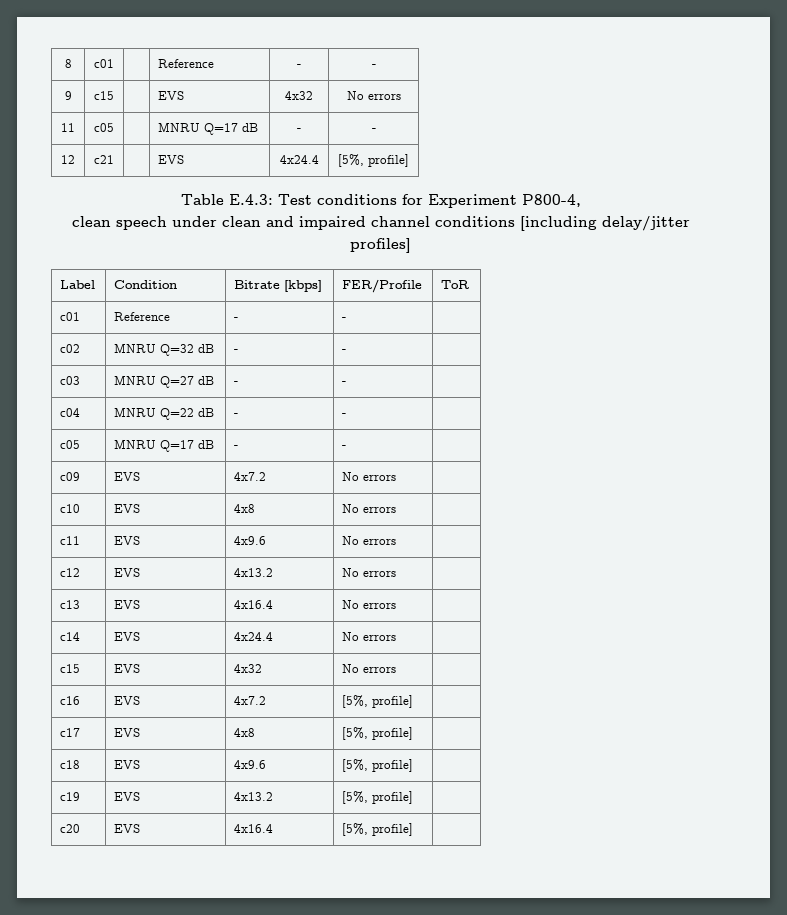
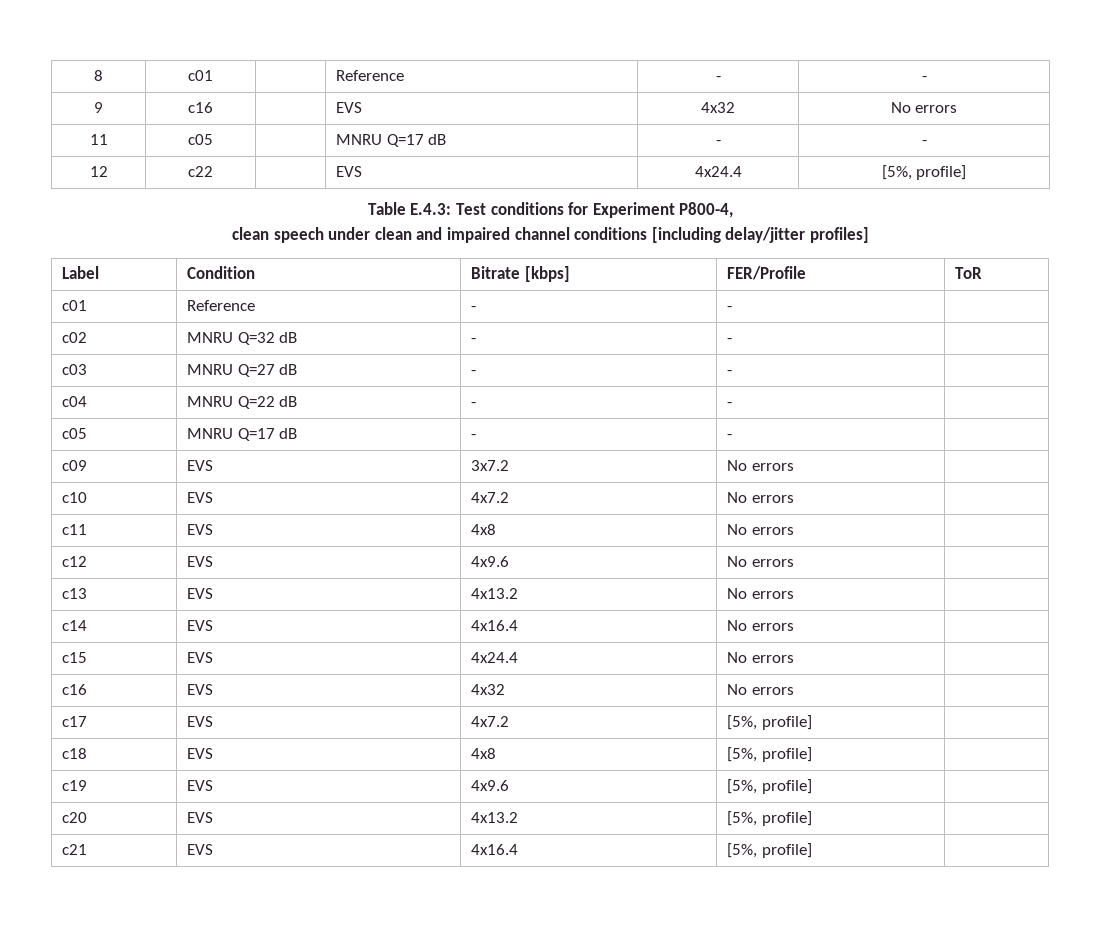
- 9 | c15 | | EVS | 4x32 | No errors
+ 9 | c16 | | EVS | 4x32 | No errors
- 12 | c21 | | EVS | 4x24.4 | [5%, profile]
+ 12 | c22 | | EVS | 4x24.4 | [5%, profile]
- c09 | EVS | 4x7.2 | No errors |
+ c09 | EVS | 3x7.2 | No errors |
- c10 | EVS | 4x8 | No errors |
+ c10 | EVS | 4x7.2 | No errors |
- c11 | EVS | 4x9.6 | No errors |
+ c11 | EVS | 4x8 | No errors |
- c12 | EVS | 4x13.2 | No errors |
+ c12 | EVS | 4x9.6 | No errors |
- c13 | EVS | 4x16.4 | No errors |
+ c13 | EVS | 4x13.2 | No errors |
- c14 | EVS | 4x24.4 | No errors |
+ c14 | EVS | 4x16.4 | No errors |
- c15 | EVS | 4x32 | No errors |
+ c15 | EVS | 4x24.4 | No errors |
- c16 | EVS | 4x7.2 | [5%, profile] |
+ c16 | EVS | 4x32 | No errors |
+ c17 | EVS | 4x7.2 | [5%, profile] |
- c17 | EVS | 4x8 | [5%, profile] |
+ c18 | EVS | 4x8 | [5%, profile] |
- c18 | EVS | 4x9.6 | [5%, profile] |
+ c19 | EVS | 4x9.6 | [5%, profile] |
- c19 | EVS | 4x13.2 | [5%, profile] |
+ c20 | EVS | 4x13.2 | [5%, profile] |
- c20 | EVS | 4x16.4 | [5%, profile] |
+ c21 | EVS | 4x16.4 | [5%, profile] |

